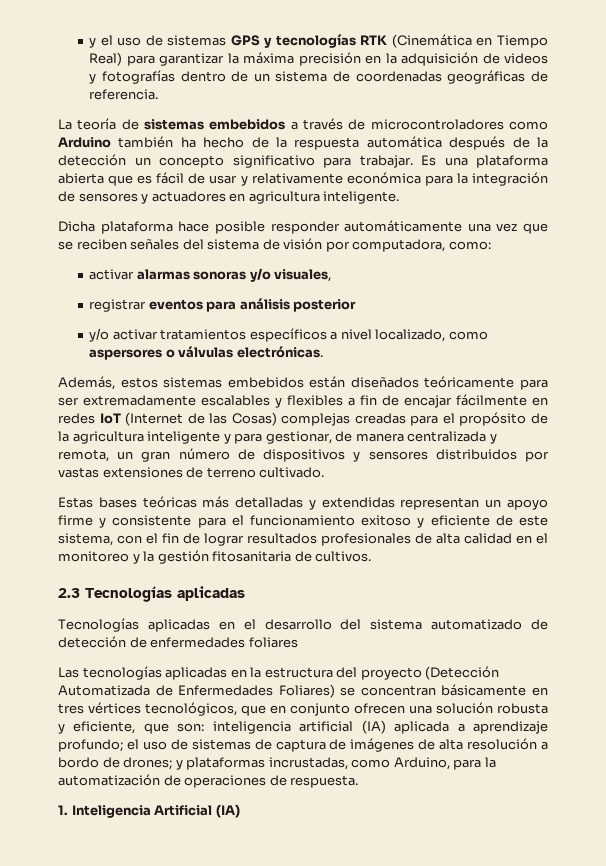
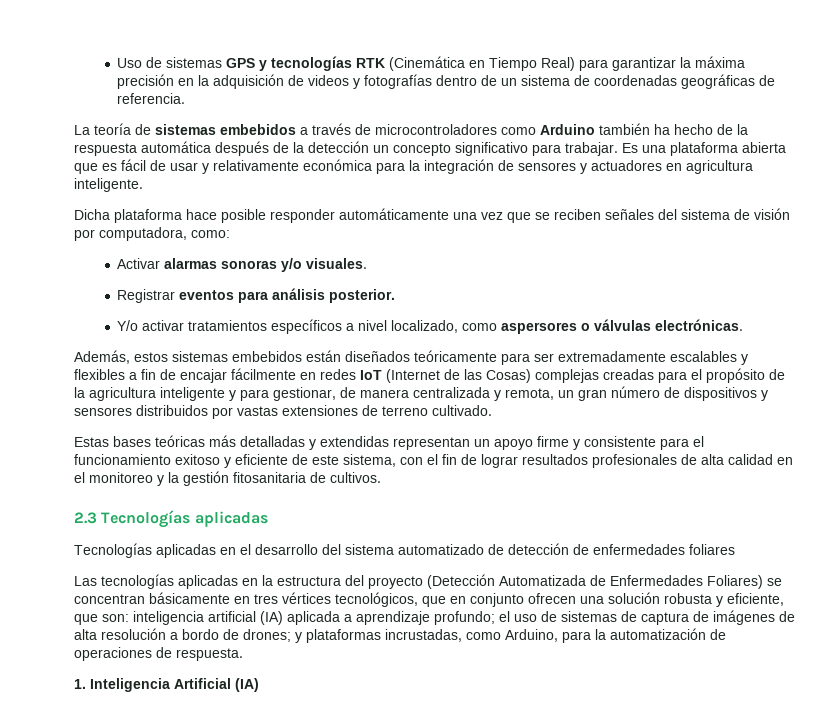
- y el uso de sistemas GPS y tecnologías RTK (Cinemática en Tiempo Real) para garantizar la máxima precisión en la adquisición de videos y fotografías dentro de un sistema de coordenadas geográficas de referencia.
+ Uso de sistemas GPS y tecnologías RTK (Cinemática en Tiempo Real) para garantizar la máxima precisión en la adquisición de videos y fotografías dentro de un sistema de coordenadas geográficas de referencia.
- activar alarmas sonoras y/o visuales,
- registrar eventos para análisis posterior
- y/o activar tratamientos específicos a nivel localizado, como aspersores o válvulas electrónicas.
+ Activar alarmas sonoras y/o visuales.
+ Registrar eventos para análisis posterior.
+ Y/o activar tratamientos específicos a nivel localizado, como aspersores o válvulas electrónicas.

